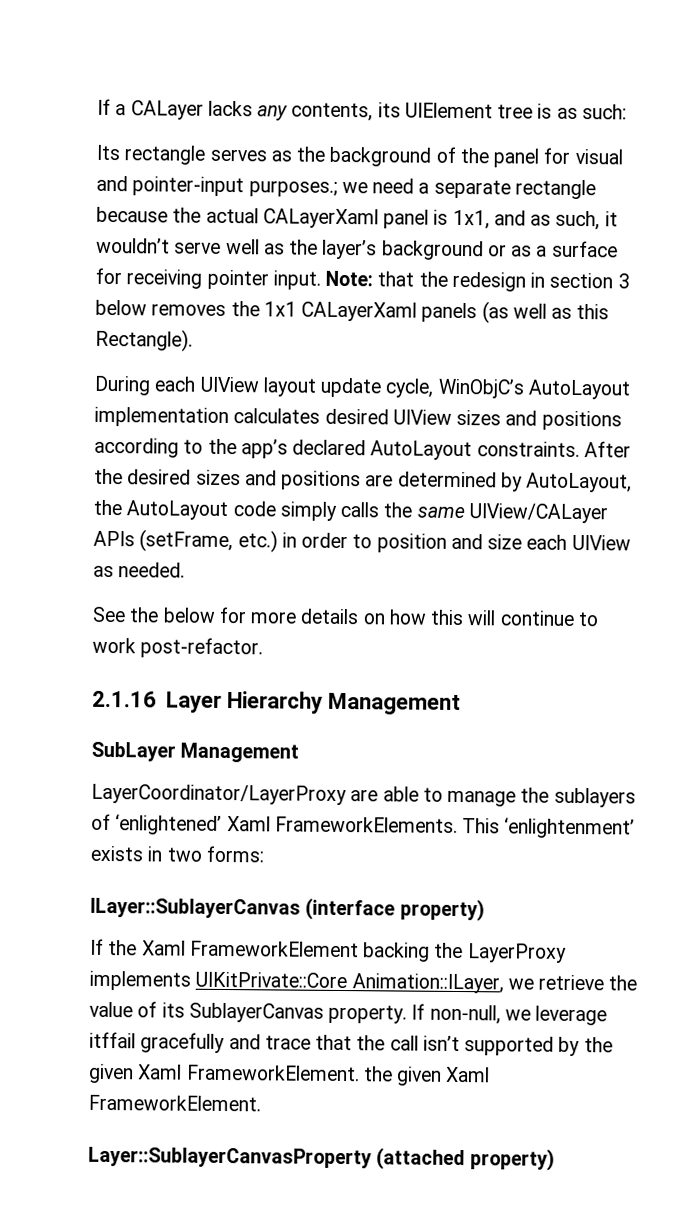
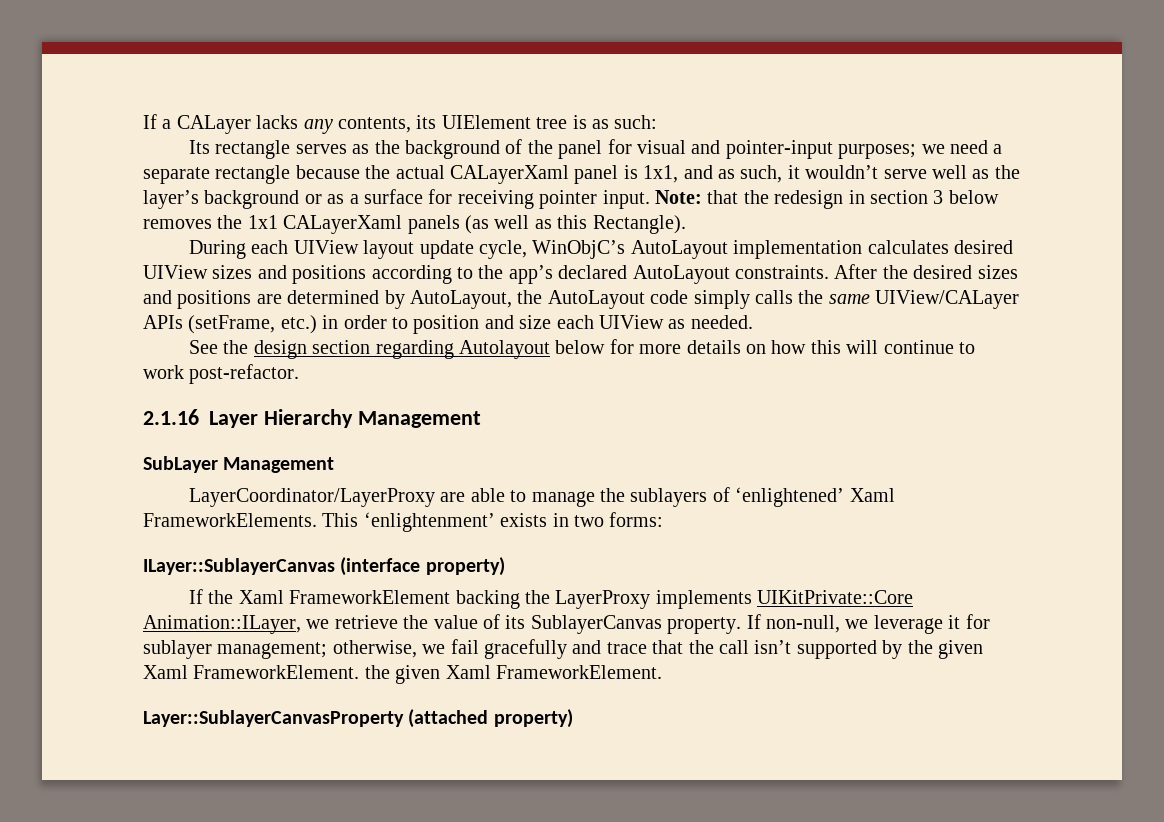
- Its rectangle serves as the background of the panel for visual and pointer-input purposes.; we need a separate rectangle because the actual CALayerXaml panel is 1x1, and as such, it wouldn’t serve well as the layer’s background or as a surface for receiving pointer input.
+ Its rectangle serves as the background of the panel for visual and pointer-input purposes; we need a separate rectangle because the actual CALayerXaml panel is 1x1, and as such, it wouldn’t serve well as the layer’s background or as a surface for receiving pointer input.
- See the below for more details on how this will continue to work post-refactor.
+ See the design section regarding Autolayout below for more details on how this will continue to work post-refactor.
- If non-null, we leverage itffail gracefully and trace that the call isn’t supported by the given Xaml FrameworkElement. the given Xaml FrameworkElement.
+ If non-null, we leverage it for sublayer management; otherwise, we fail gracefully and trace that the call isn’t supported by the given Xaml FrameworkElement. the given Xaml FrameworkElement.

